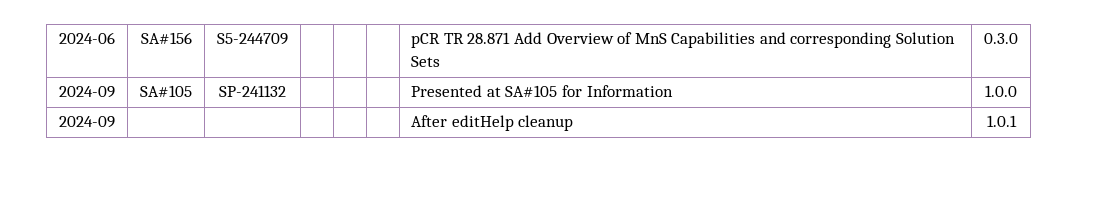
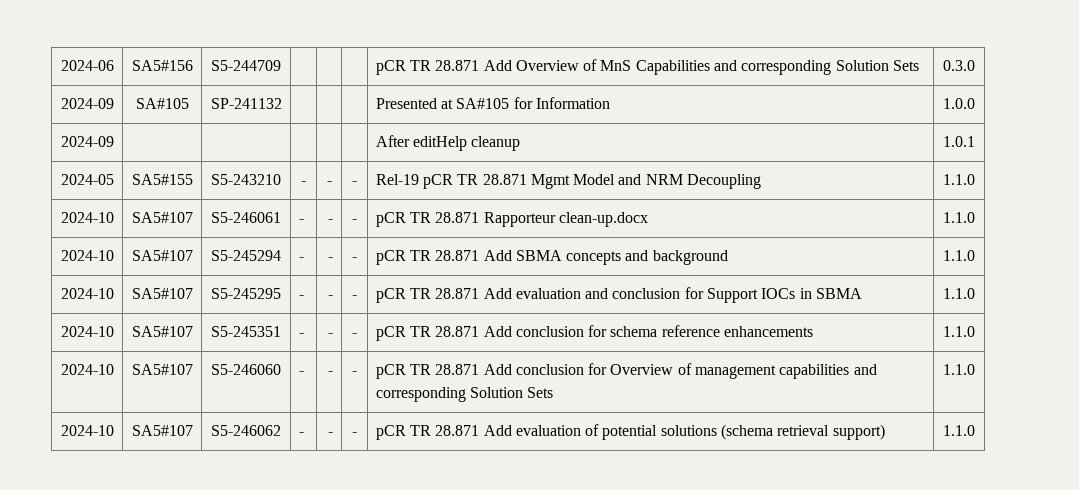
- 2024-06 | SA#156 | S5-244709 | | | | pCR TR 28.871 Add Overview of MnS Capabilities and corresponding Solution Sets | 0.3.0
+ 2024-06 | SA5#156 | S5-244709 | | | | pCR TR 28.871 Add Overview of MnS Capabilities and corresponding Solution Sets | 0.3.0
+ 2024-05 | SA5#155 | S5-243210 | - | - | - | Rel-19 pCR TR 28.871 Mgmt Model and NRM Decoupling | 1.1.0
+ 2024-10 | SA5#107 | S5-246061 | - | - | - | pCR TR 28.871 Rapporteur clean-up.docx | 1.1.0
+ 2024-10 | SA5#107 | S5-245294 | - | - | - | pCR TR 28.871 Add SBMA concepts and background | 1.1.0
+ 2024-10 | SA5#107 | S5-245295 | - | - | - | pCR TR 28.871 Add evaluation and conclusion for Support IOCs in SBMA | 1.1.0
+ 2024-10 | SA5#107 | S5-245351 | - | - | - | pCR TR 28.871 Add conclusion for schema reference enhancements | 1.1.0
+ 2024-10 | SA5#107 | S5-246060 | - | - | - | pCR TR 28.871 Add conclusion for Overview of management capabilities and corresponding Solution Sets | 1.1.0
+ 2024-10 | SA5#107 | S5-246062 | - | - | - | pCR TR 28.871 Add evaluation of potential solutions (schema retrieval support) | 1.1.0

